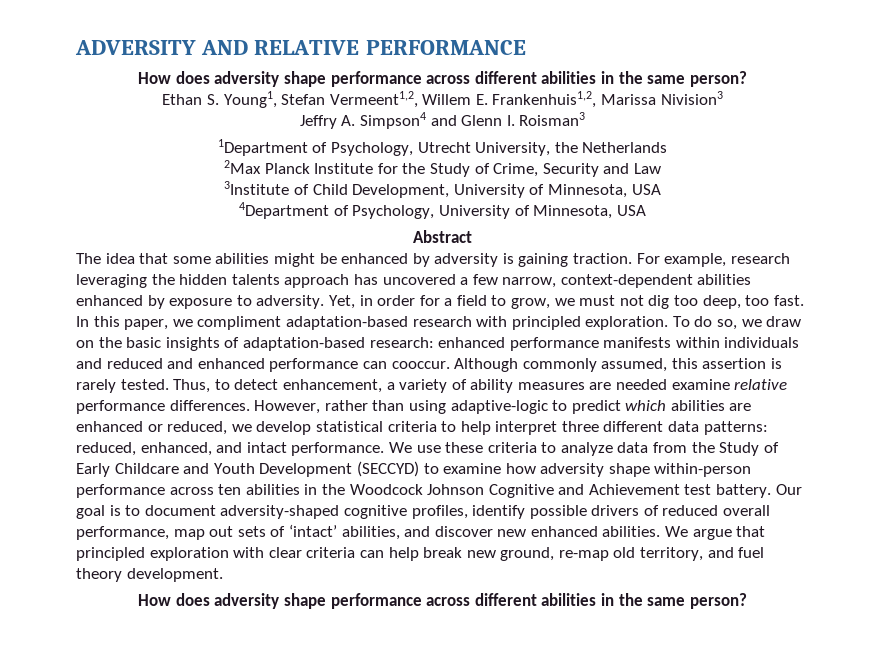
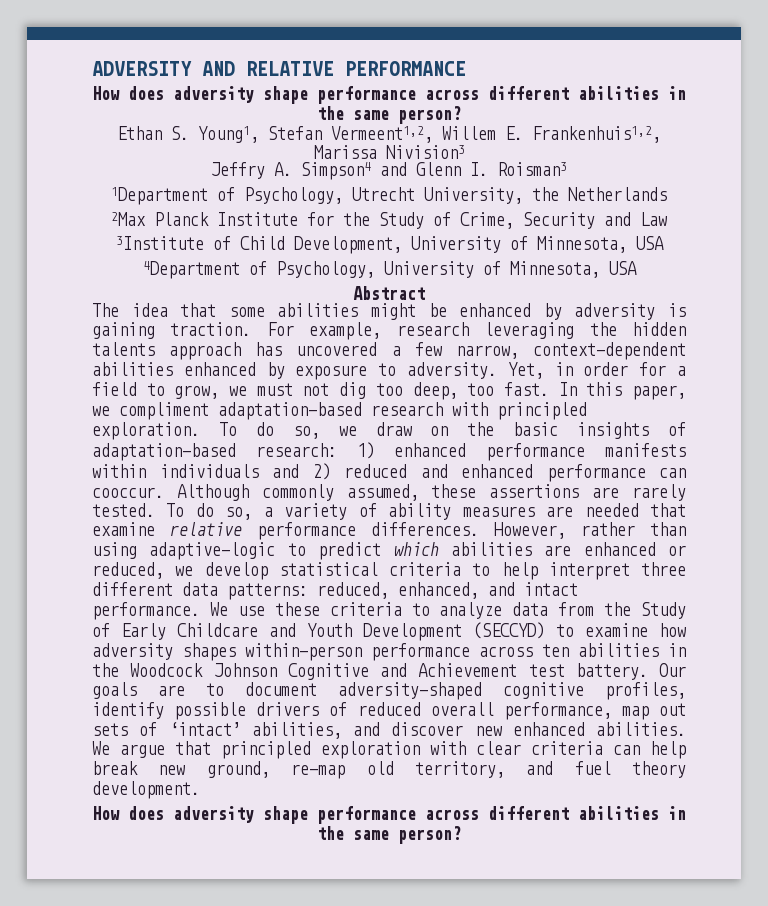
- To do so, we draw on the basic insights of adaptation-based research: enhanced performance manifests within individuals and reduced and enhanced performance can cooccur.
+ To do so, we draw on the basic insights of adaptation-based research: 1) enhanced performance manifests within individuals and 2) reduced and enhanced performance can cooccur.
- Although commonly assumed, this assertion is rarely tested. Thus, to detect enhancement, a variety of ability measures are needed examine relative performance differences.
+ Although commonly assumed, these assertions are rarely tested. To do so, a variety of ability measures are needed that examine relative performance differences.
- We use these criteria to analyze data from the Study of Early Childcare and Youth Development (SECCYD) to examine how adversity shape within-person performance across ten abilities in the Woodcock Johnson Cognitive and Achievement test battery.
+ We use these criteria to analyze data from the Study of Early Childcare and Youth Development (SECCYD) to examine how adversity shapes within-person performance across ten abilities in the Woodcock Johnson Cognitive and Achievement test battery.
- Our goal is to document adversity-shaped cognitive profiles, identify possible drivers of reduced overall performance, map out sets of ‘intact’ abilities, and discover new enhanced abilities.
+ Our goals are to document adversity-shaped cognitive profiles, identify possible drivers of reduced overall performance, map out sets of ‘intact’ abilities, and discover new enhanced abilities.

